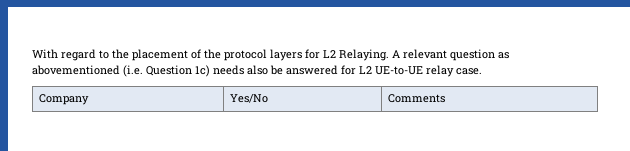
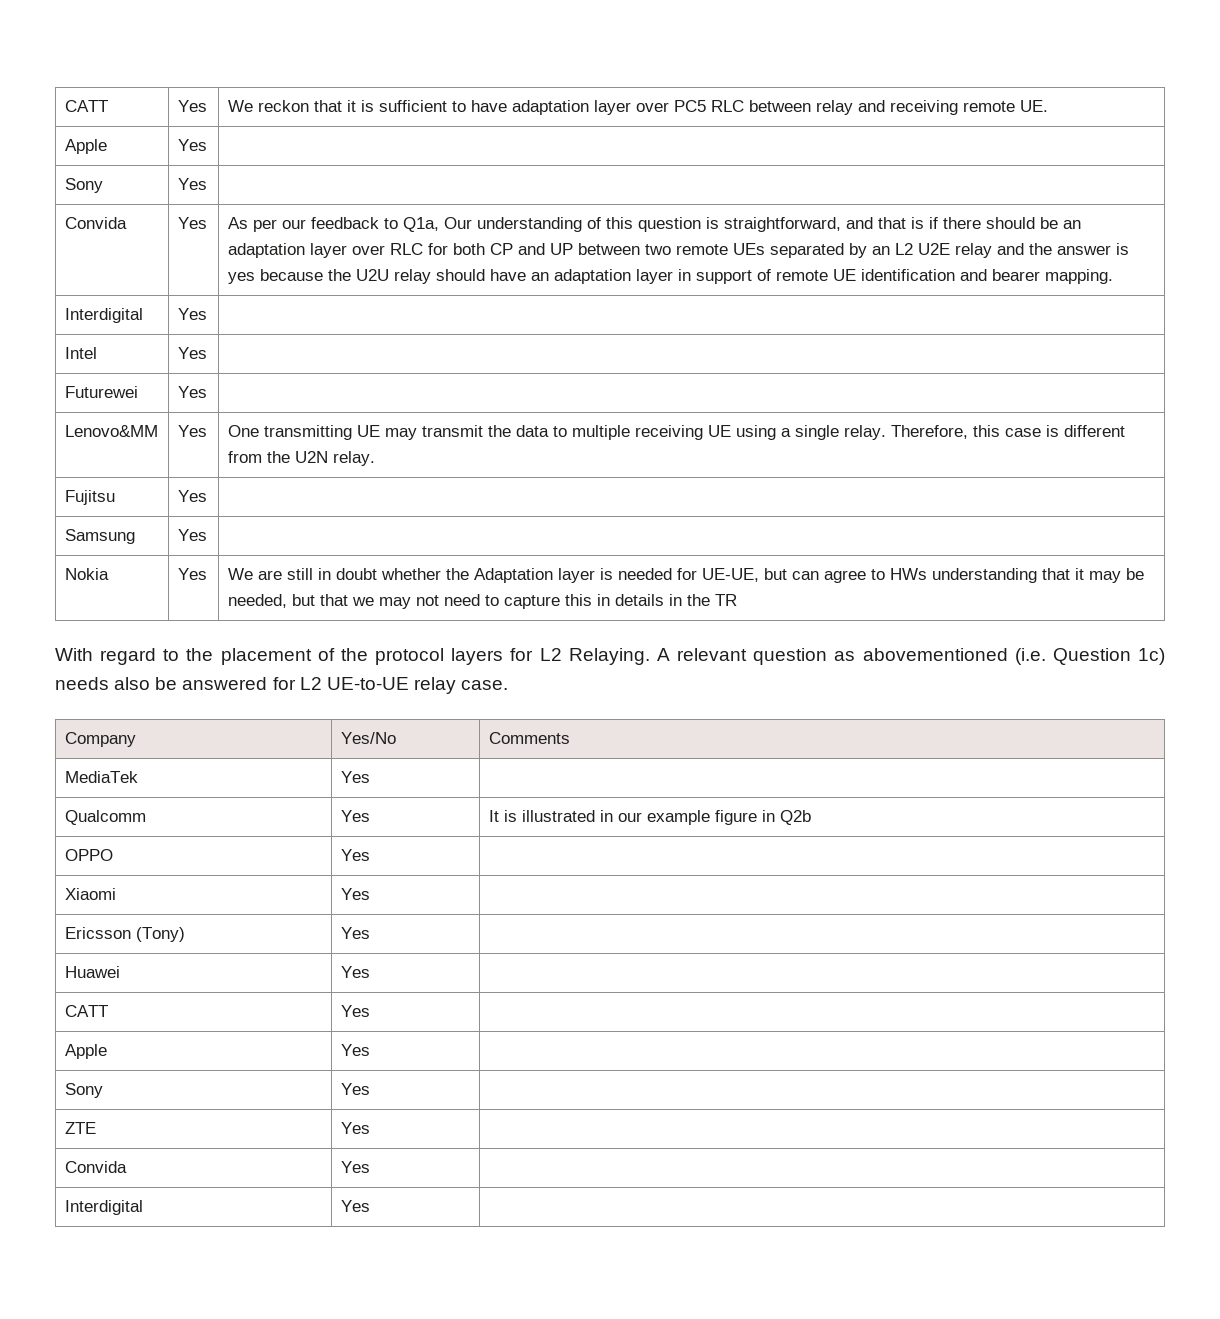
+ CATT | Yes | We reckon that it is sufficient to have adaptation layer over PC5 RLC between relay and receiving remote UE.
+ Apple | Yes |
+ Sony | Yes |
+ Convida | Yes | As per our feedback to Q1a, Our understanding of this question is straightforward, and that is if there should be an adaptation layer over RLC for both CP and UP between two remote UEs separated by an L2 U2E relay and the answer is yes because the U2U relay should have an adaptation layer in support of remote UE identification and bearer mapping.
+ Interdigital | Yes |
+ Intel | Yes |
+ Futurewei | Yes |
+ Lenovo&MM | Yes | One transmitting UE may transmit the data to multiple receiving UE using a single relay. Therefore, this case is different from the U2N relay.
+ Fujitsu | Yes |
+ Samsung | Yes |
+ Nokia | Yes | We are still in doubt whether the Adaptation layer is needed for UE-UE, but can agree to HWs understanding that it may be needed, but that we may not need to capture this in details in the TR
+ MediaTek | Yes |
+ Qualcomm | Yes | It is illustrated in our example figure in Q2b
+ OPPO | Yes |
+ Xiaomi | Yes |
+ Ericsson (Tony) | Yes |
+ Huawei | Yes |
+ CATT | Yes |
+ Apple | Yes |
+ Sony | Yes |
+ ZTE | Yes |
+ Convida | Yes |
+ Interdigital | Yes |

